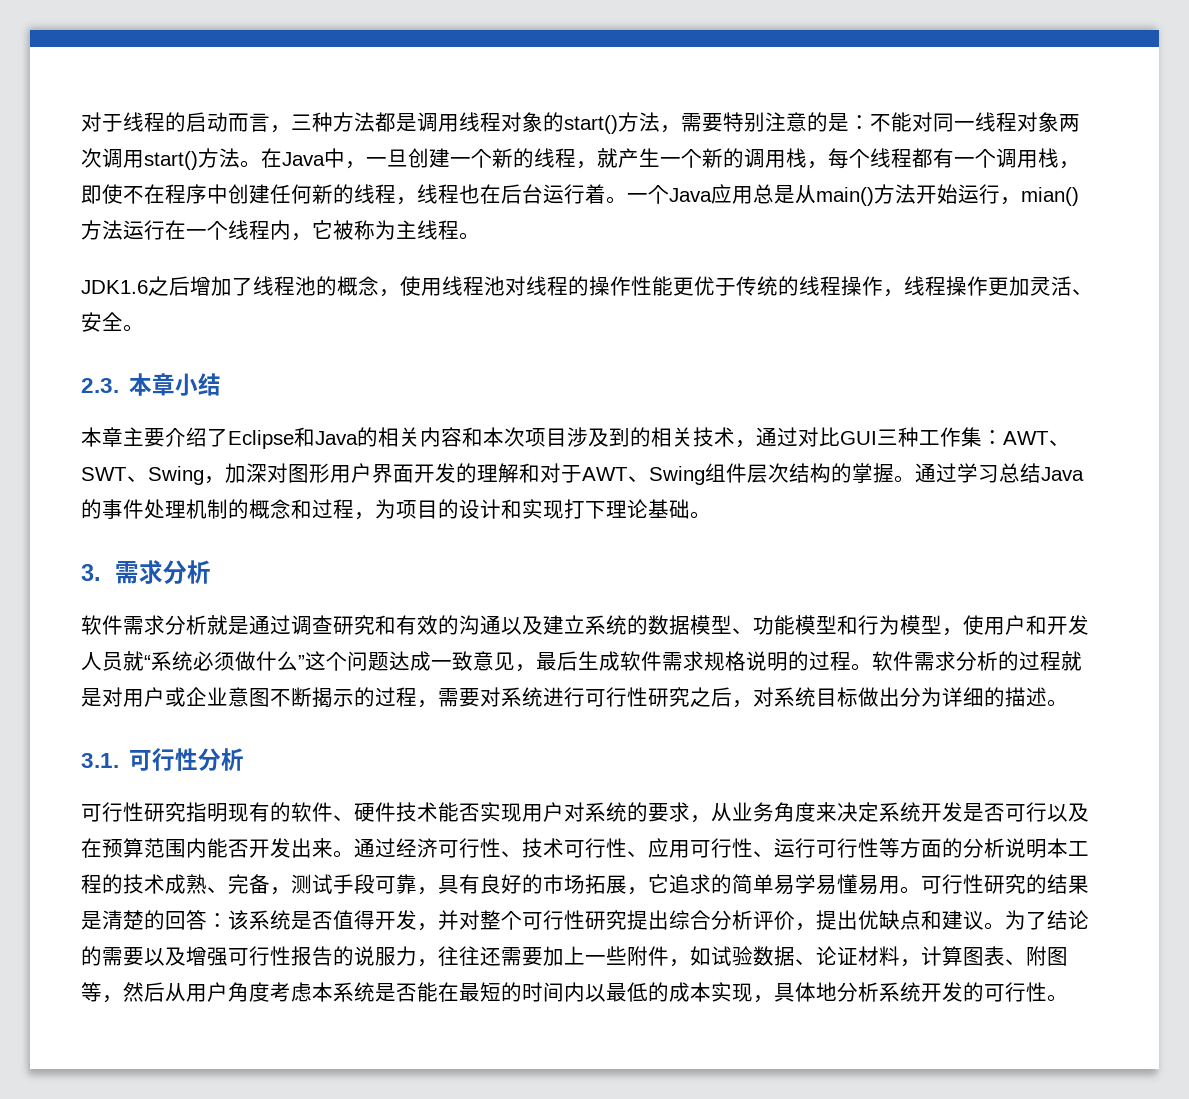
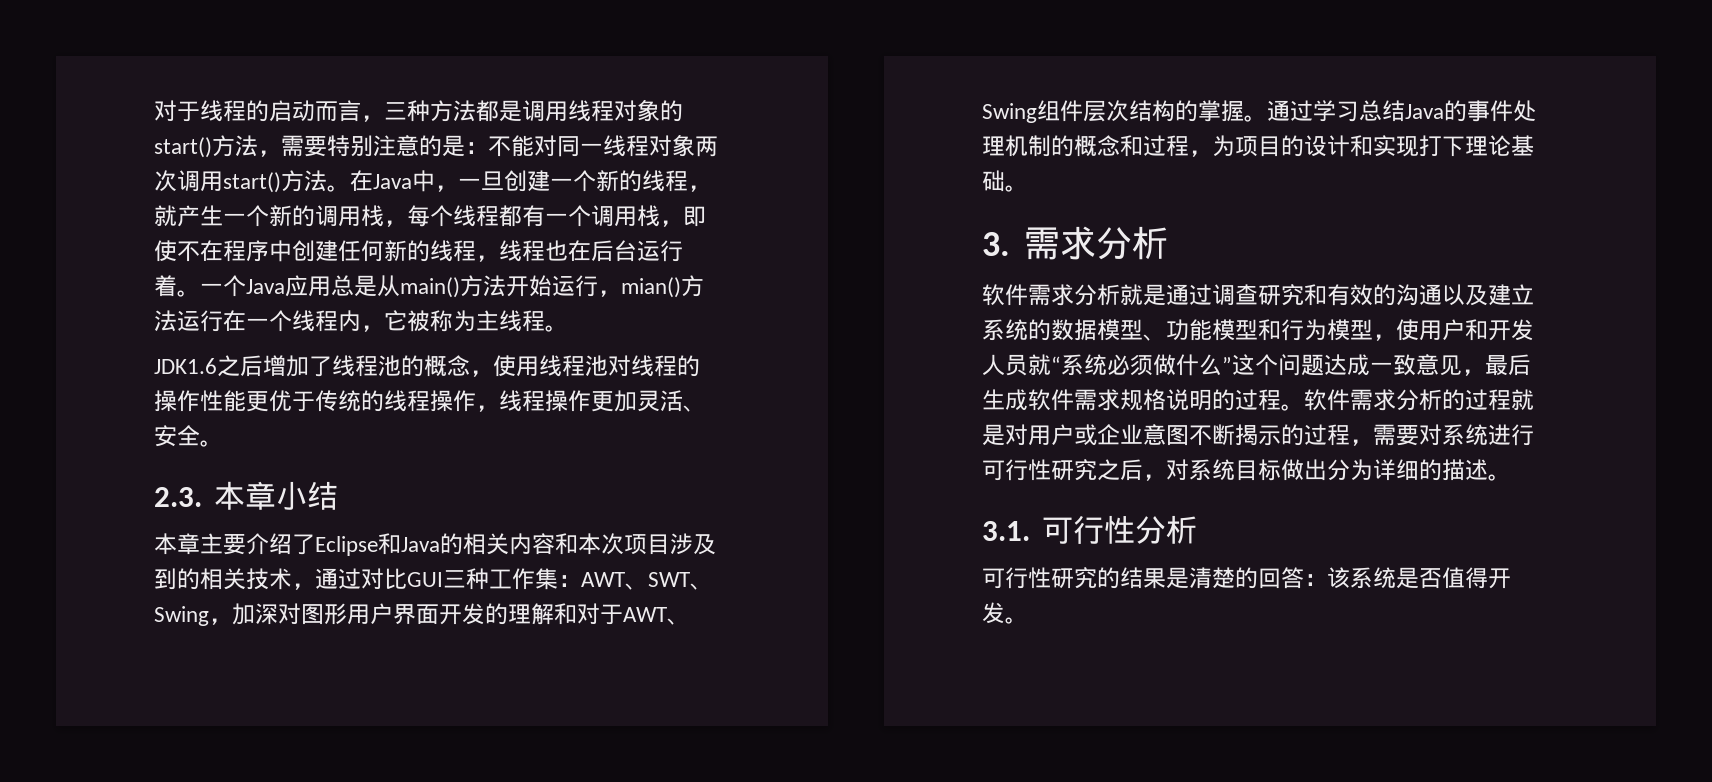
- 可行性研究指明现有的软件、硬件技术能否实现用户对系统的要求，从业务角度来决定系统开发是否可行以及在预算范围内能否开发出来。通过经济可行性、技术可行性、应用可行性、运行可行性等方面的分析说明本工程的技术成熟、完备，测试手段可靠，具有良好的市场拓展，它追求的简单易学易懂易用。可行性研究的结果是清楚的回答：该系统是否值得开发，并对整个可行性研究提出综合分析评价，提出优缺点和建议。为了结论的需要以及增强可行性报告的说服力，往往还需要加上一些附件，如试验数据、论证材料，计算图表、附图等，然后从用户角度考虑本系统是否能在最短的时间内以最低的成本实现，具体地分析系统开发的可行性。
+ 可行性研究的结果是清楚的回答：该系统是否值得开发。

